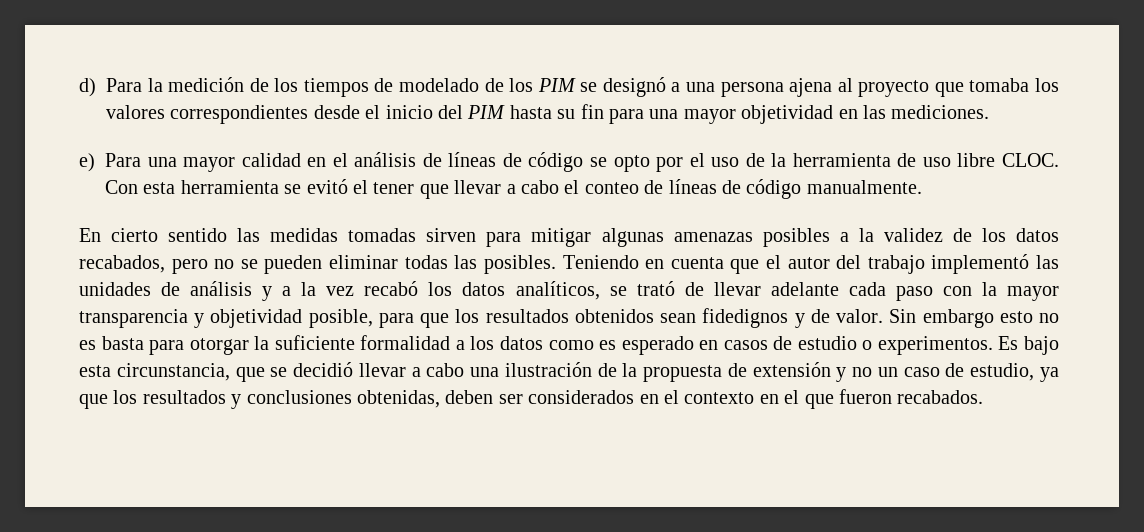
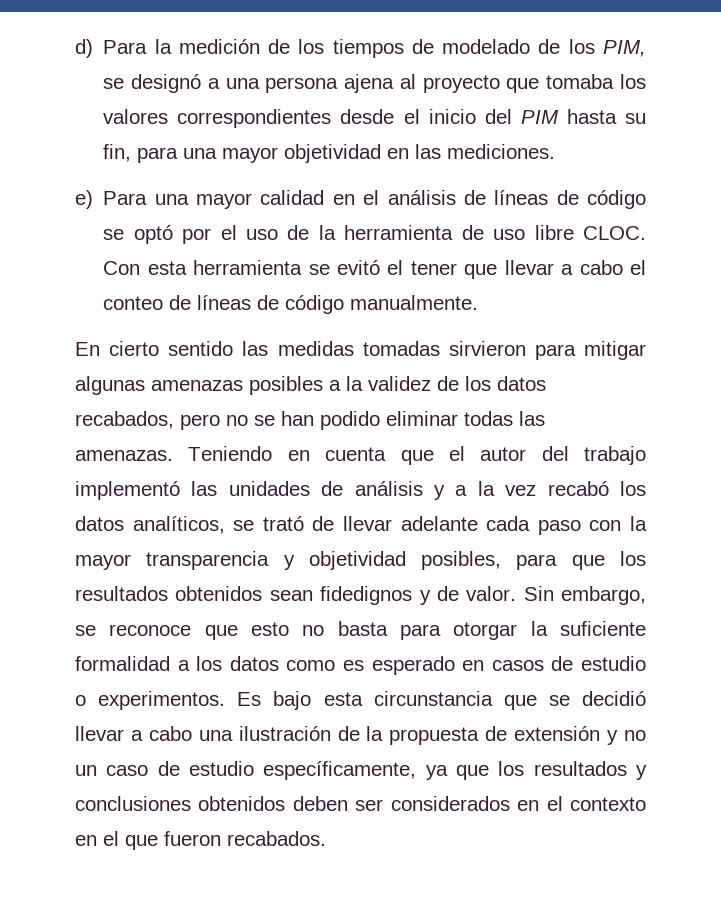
- d) Para la medición de los tiempos de modelado de los PIM se designó a una persona ajena al proyecto que tomaba los valores correspondientes desde el inicio del PIM hasta su fin para una mayor objetividad en las mediciones.
+ d) Para la medición de los tiempos de modelado de los PIM, se designó a una persona ajena al proyecto que tomaba los valores correspondientes desde el inicio del PIM hasta su fin, para una mayor objetividad en las mediciones.
- e) Para una mayor calidad en el análisis de líneas de código se opto por el uso de la herramienta de uso libre CLOC.
+ e) Para una mayor calidad en el análisis de líneas de código se optó por el uso de la herramienta de uso libre CLOC.
- En cierto sentido las medidas tomadas sirven para mitigar algunas amenazas posibles a la validez de los datos recabados, pero no se pueden eliminar todas las posibles.
+ En cierto sentido las medidas tomadas sirvieron para mitigar algunas amenazas posibles a la validez de los datos recabados, pero no se han podido eliminar todas las amenazas.
- Teniendo en cuenta que el autor del trabajo implementó las unidades de análisis y a la vez recabó los datos analíticos, se trató de llevar adelante cada paso con la mayor transparencia y objetividad posible, para que los resultados obtenidos sean fidedignos y de valor.
+ Teniendo en cuenta que el autor del trabajo implementó las unidades de análisis y a la vez recabó los datos analíticos, se trató de llevar adelante cada paso con la mayor transparencia y objetividad posibles, para que los resultados obtenidos sean fidedignos y de valor.
- Sin embargo esto no es basta para otorgar la suficiente formalidad a los datos como es esperado en casos de estudio o experimentos.
+ Sin embargo, se reconoce que esto no basta para otorgar la suficiente formalidad a los datos como es esperado en casos de estudio o experimentos.
- Es bajo esta circunstancia, que se decidió llevar a cabo una ilustración de la propuesta de extensión y no un caso de estudio, ya que los resultados y conclusiones obtenidas, deben ser considerados en el contexto en el que fueron recabados.
+ Es bajo esta circunstancia que se decidió llevar a cabo una ilustración de la propuesta de extensión y no un caso de estudio específicamente, ya que los resultados y conclusiones obtenidos deben ser considerados en el contexto en el que fueron recabados.

